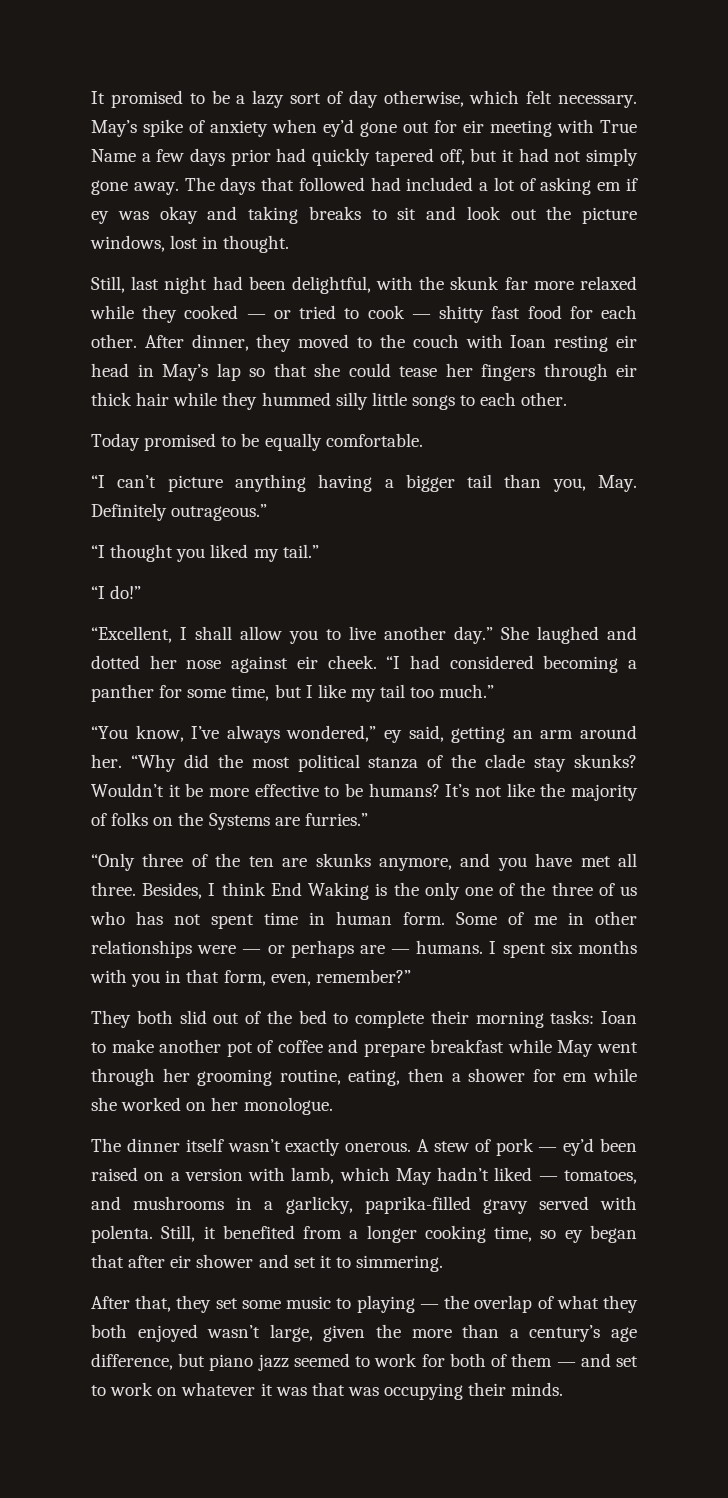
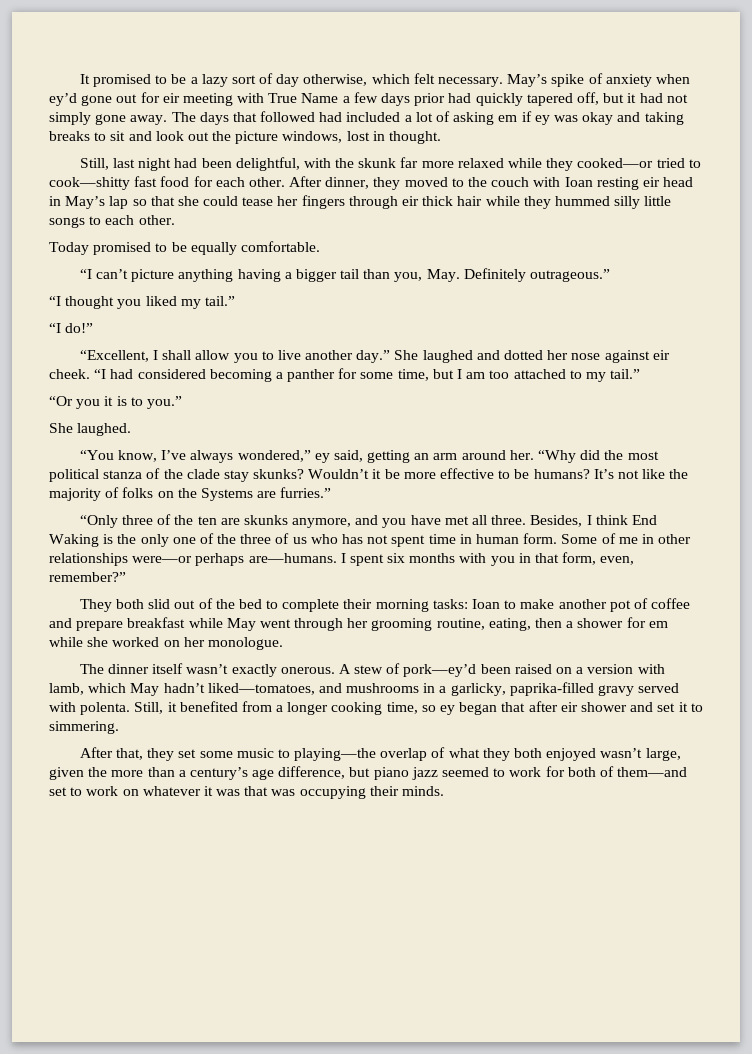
- Still, last night had been delightful, with the skunk far more relaxed while they cooked — or tried to cook — shitty fast food for each other.
+ Still, last night had been delightful, with the skunk far more relaxed while they cooked—or tried to cook—shitty fast food for each other.
- “I had considered becoming a panther for some time, but I like my tail too much.”
+ “I had considered becoming a panther for some time, but I am too attached to my tail.”
+ “Or you it is to you.”
+ She laughed.
- Some of me in other relationships were — or perhaps are — humans.
+ Some of me in other relationships were—or perhaps are—humans.
- A stew of pork — ey’d been raised on a version with lamb, which May hadn’t liked — tomatoes, and mushrooms in a garlicky, paprika-filled gravy served with polenta.
+ A stew of pork—ey’d been raised on a version with lamb, which May hadn’t liked—tomatoes, and mushrooms in a garlicky, paprika-filled gravy served with polenta.
- After that, they set some music to playing — the overlap of what they both enjoyed wasn’t large, given the more than a century’s age difference, but piano jazz seemed to work for both of them — and set to work on whatever it was that was occupying their minds.
+ After that, they set some music to playing—the overlap of what they both enjoyed wasn’t large, given the more than a century’s age difference, but piano jazz seemed to work for both of them—and set to work on whatever it was that was occupying their minds.

